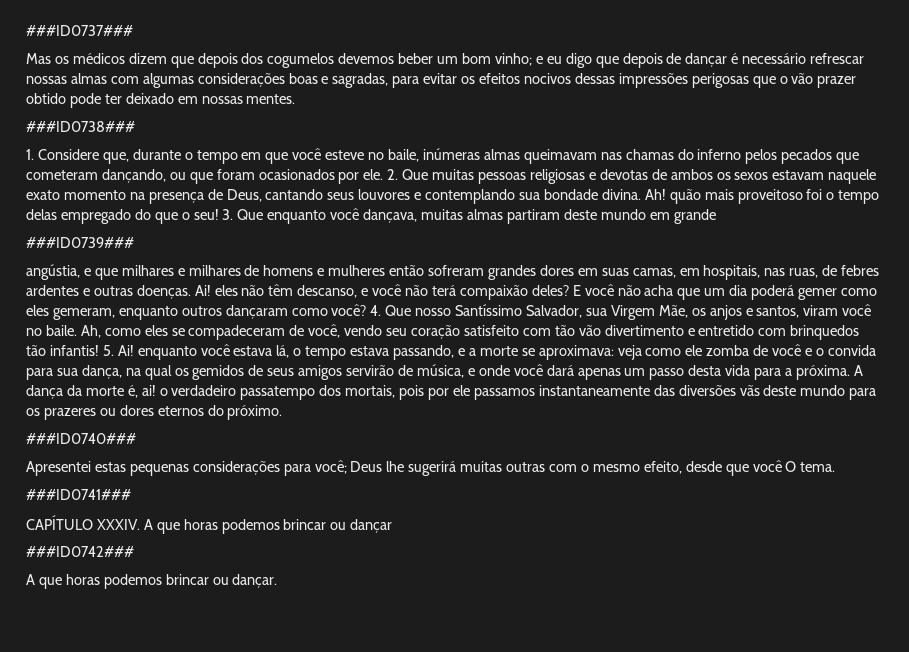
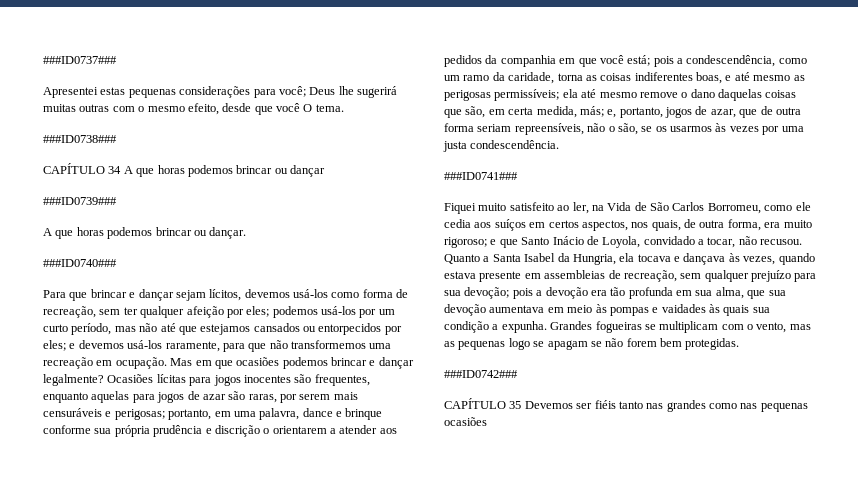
- Mas os médicos dizem que depois dos cogumelos devemos beber um bom vinho; e eu digo que depois de dançar é necessário refrescar nossas almas com algumas considerações boas e sagradas, para evitar os efeitos nocivos dessas impressões perigosas que o vão prazer obtido pode ter deixado em nossas mentes.
- ###ID0738###
- 1. Considere que, durante o tempo em que você esteve no baile, inúmeras almas queimavam nas chamas do inferno pelos pecados que cometeram dançando, ou que foram ocasionados por ele. 2. Que muitas pessoas religiosas e devotas de ambos os sexos estavam naquele exato momento na presença de Deus, cantando seus louvores e contemplando sua bondade divina. Ah! quão mais proveitoso foi o tempo delas empregado do que o seu! 3. Que enquanto você dançava, muitas almas partiram deste mundo em grande
- ###ID0739###
- angústia, e que milhares e milhares de homens e mulheres então sofreram grandes dores em suas camas, em hospitais, nas ruas, de febres ardentes e outras doenças. Ai! eles não têm descanso, e você não terá compaixão deles? E você não acha que um dia poderá gemer como eles gemeram, enquanto outros dançaram como você? 4. Que nosso Santíssimo Salvador, sua Virgem Mãe, os anjos e santos, viram você no baile. Ah, como eles se compadeceram de você, vendo seu coração satisfeito com tão vão divertimento e entretido com brinquedos tão infantis! 5. Ai! enquanto você estava lá, o tempo estava passando, e a morte se aproximava: veja como ele zomba de você e o convida para sua dança, na qual os gemidos de seus amigos servirão de música, e onde você dará apenas um passo desta vida para a próxima. A dança da morte é, ai! o verdadeiro passatempo dos mortais, pois por ele passamos instantaneamente das diversões vãs deste mundo para os prazeres ou dores eternos do próximo.
- ###ID0740###
- ###ID0741###
- CAPÍTULO XXXIV. A que horas podemos brincar ou dançar
+ ###ID0738###
+ CAPÍTULO 34 A que horas podemos brincar ou dançar
- ###ID0742###
+ ###ID0739###
+ ###ID0740###
+ Para que brincar e dançar sejam lícitos, devemos usá-los como forma de recreação, sem ter qualquer afeição por eles; podemos usá-los por um curto período, mas não até que estejamos cansados ou entorpecidos por eles; e devemos usá-los raramente, para que não transformemos uma recreação em ocupação. Mas em que ocasiões podemos brincar e dançar legalmente? Ocasiões lícitas para jogos inocentes são frequentes, enquanto aquelas para jogos de azar são raras, por serem mais censuráveis e perigosas; portanto, em uma palavra, dance e brinque conforme sua própria prudência e discrição o orientarem a atender aos pedidos da companhia em que você está; pois a condescendência, como um ramo da caridade, torna as coisas indiferentes boas, e até mesmo as perigosas permissíveis; ela até mesmo remove o dano daquelas coisas que são, em certa medida, más; e, portanto, jogos de azar, que de outra forma seriam repreensíveis, não o são, se os usarmos às vezes por uma justa condescendência.
+ ###ID0741###
+ Fiquei muito satisfeito ao ler, na Vida de São Carlos Borromeu, como ele cedia aos suíços em certos aspectos, nos quais, de outra forma, era muito rigoroso; e que Santo Inácio de Loyola, convidado a tocar, não recusou. Quanto a Santa Isabel da Hungria, ela tocava e dançava às vezes, quando estava presente em assembleias de recreação, sem qualquer prejuízo para sua devoção; pois a devoção era tão profunda em sua alma, que sua devoção aumentava em meio às pompas e vaidades às quais sua condição a expunha. Grandes fogueiras se multiplicam com o vento, mas as pequenas logo se apagam se não forem bem protegidas.
+ ###ID0742###
+ CAPÍTULO 35 Devemos ser fiéis tanto nas grandes como nas pequenas ocasiões

